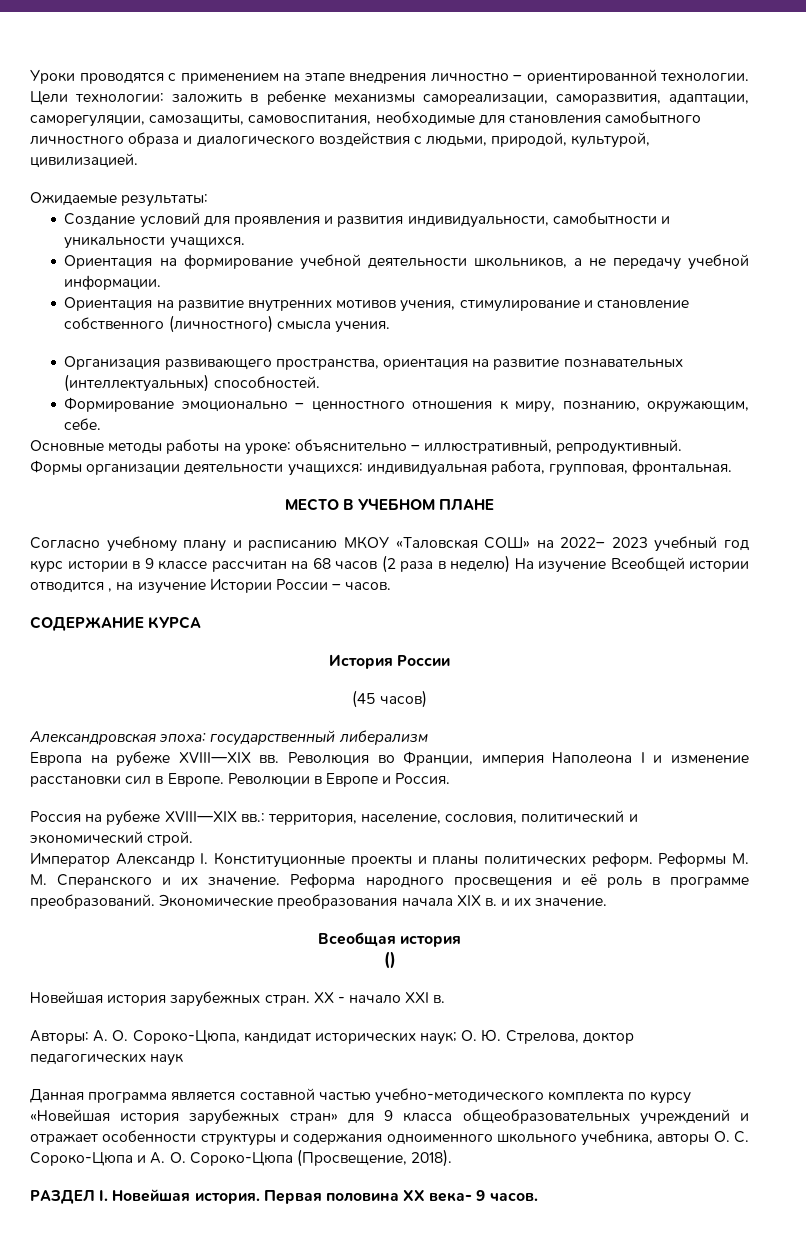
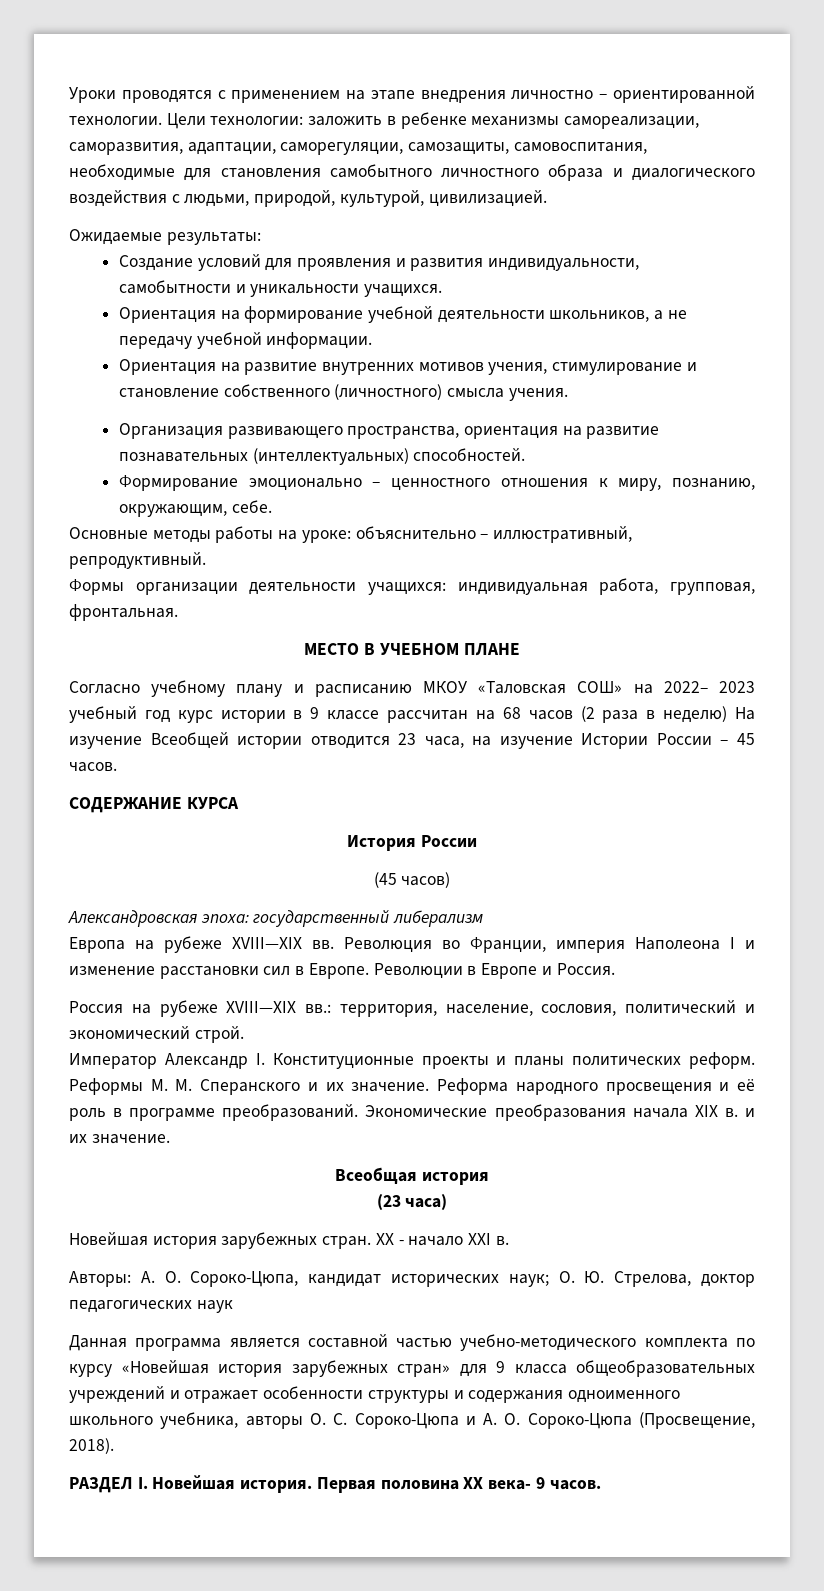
- Согласно учебному плану и расписанию МКОУ «Таловская СОШ» на 2022– 2023 учебный год курс истории в 9 классе рассчитан на 68 часов (2 раза в неделю) На изучение Всеобщей истории отводится , на изучение Истории России – часов.
+ Согласно учебному плану и расписанию МКОУ «Таловская СОШ» на 2022– 2023 учебный год курс истории в 9 классе рассчитан на 68 часов (2 раза в неделю) На изучение Всеобщей истории отводится 23 часа, на изучение Истории России – 45 часов.
- ()
+ (23 часа)

